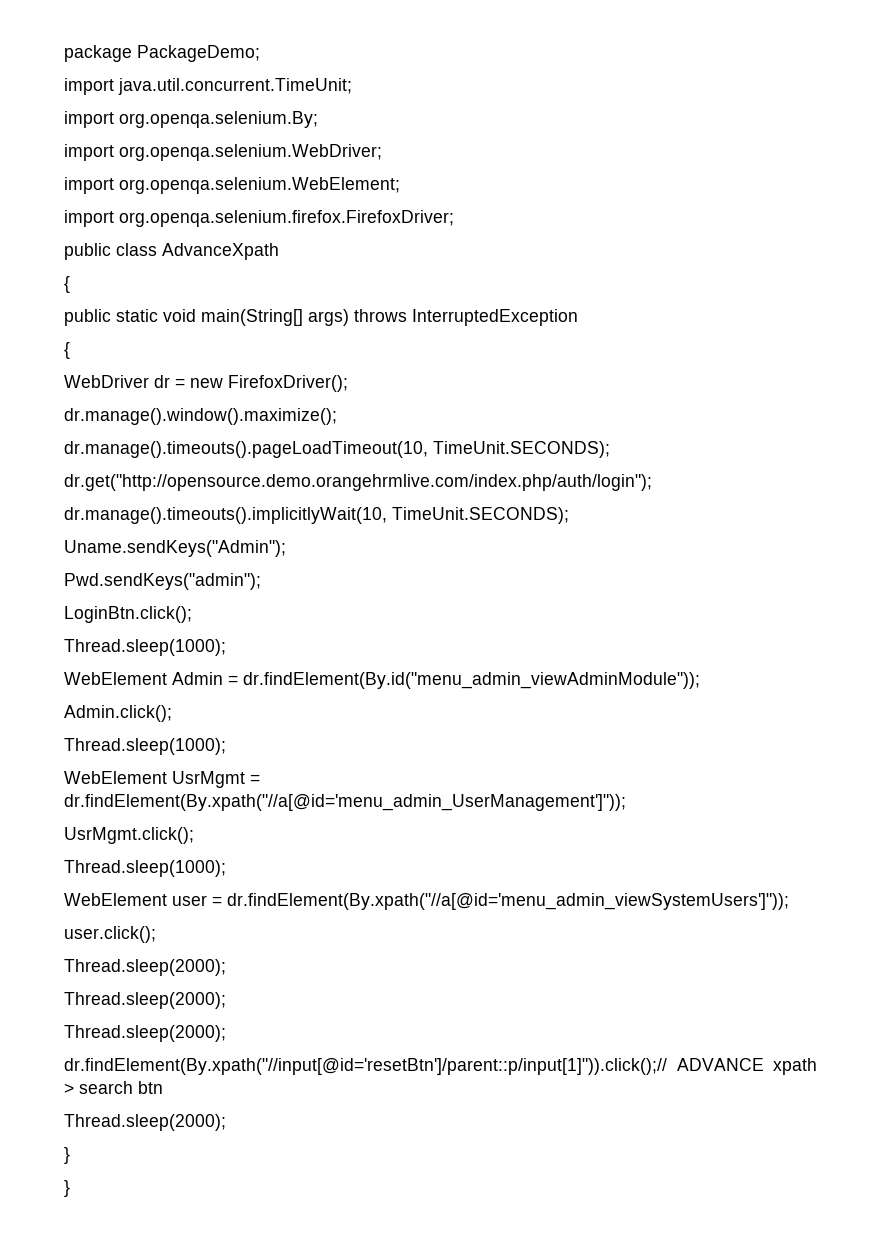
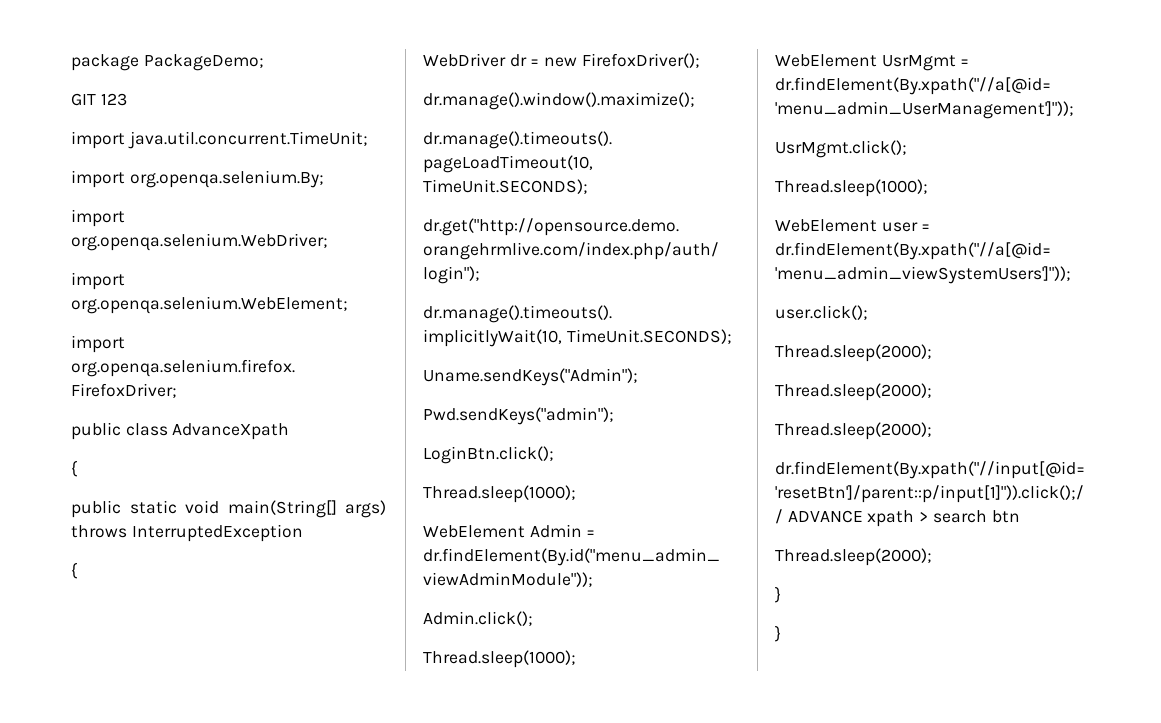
+ GIT 123

